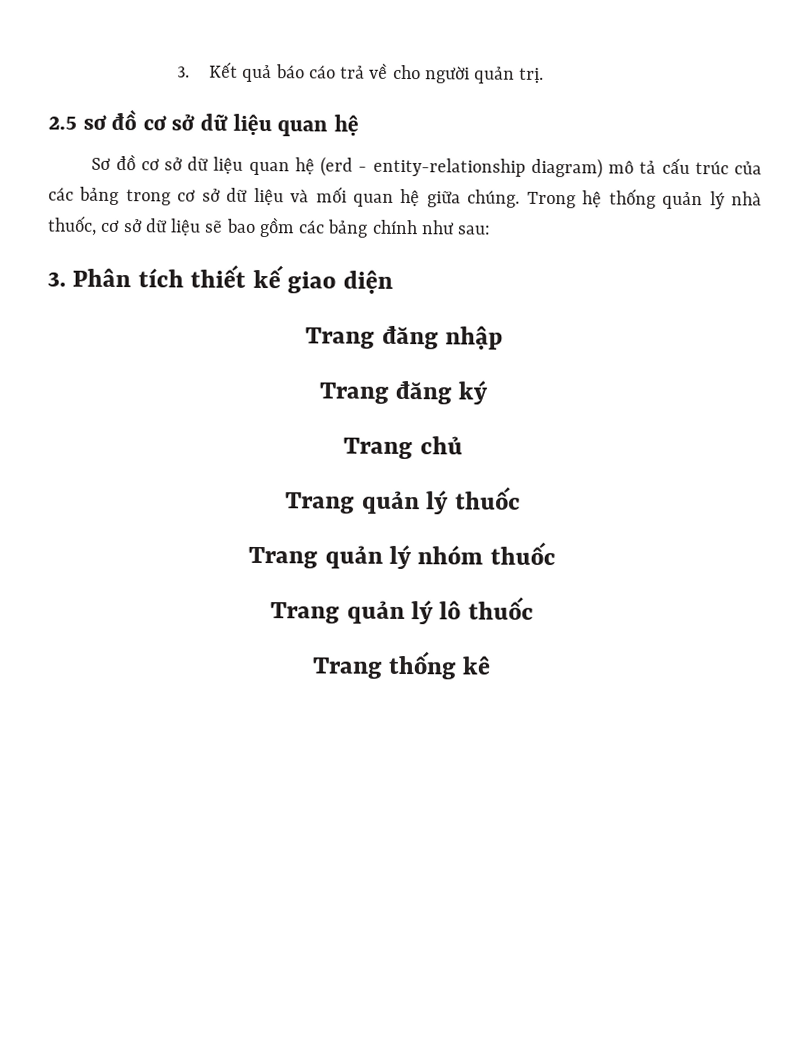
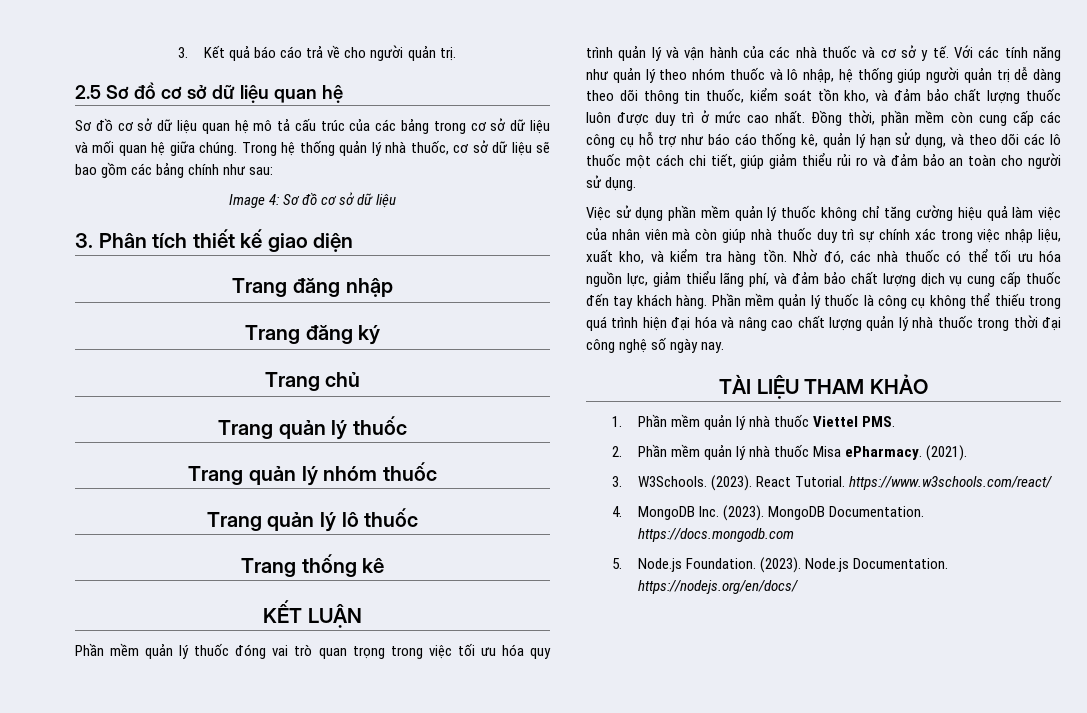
- 2.5 sơ đồ cơ sở dữ liệu quan hệ
+ 2.5 Sơ đồ cơ sở dữ liệu quan hệ
- Sơ đồ cơ sở dữ liệu quan hệ (erd - entity-relationship diagram) mô tả cấu trúc của các bảng trong cơ sở dữ liệu và mối quan hệ giữa chúng.
+ Sơ đồ cơ sở dữ liệu quan hệ mô tả cấu trúc của các bảng trong cơ sở dữ liệu và mối quan hệ giữa chúng.
+ Image 4: Sơ đồ cơ sở dữ liệu
+ KẾT LUẬN
+ Phần mềm quản lý thuốc đóng vai trò quan trọng trong việc tối ưu hóa quy trình quản lý và vận hành của các nhà thuốc và cơ sở y tế. Với các tính năng như quản lý theo nhóm thuốc và lô nhập, hệ thống giúp người quản trị dễ dàng theo dõi thông tin thuốc, kiểm soát tồn kho, và đảm bảo chất lượng thuốc luôn được duy trì ở mức cao nhất. Đồng thời, phần mềm còn cung cấp các công cụ hỗ trợ như báo cáo thống kê, quản lý hạn sử dụng, và theo dõi các lô thuốc một cách chi tiết, giúp giảm thiểu rủi ro và đảm bảo an toàn cho người sử dụng.
+ Việc sử dụng phần mềm quản lý thuốc không chỉ tăng cường hiệu quả làm việc của nhân viên mà còn giúp nhà thuốc duy trì sự chính xác trong việc nhập liệu, xuất kho, và kiểm tra hàng tồn. Nhờ đó, các nhà thuốc có thể tối ưu hóa nguồn lực, giảm thiểu lãng phí, và đảm bảo chất lượng dịch vụ cung cấp thuốc đến tay khách hàng. Phần mềm quản lý thuốc là công cụ không thể thiếu trong quá trình hiện đại hóa và nâng cao chất lượng quản lý nhà thuốc trong thời đại công nghệ số ngày nay.
+ TÀI LIỆU THAM KHẢO
+ 1. Phần mềm quản lý nhà thuốc Viettel PMS.
+ 2. Phần mềm quản lý nhà thuốc Misa ePharmacy. (2021).
+ 3. W3Schools. (2023). React Tutorial. https://www.w3schools.com/react/
+ 4. MongoDB Inc. (2023). MongoDB Documentation. https://docs.mongodb.com
+ 5. Node.js Foundation. (2023). Node.js Documentation. https://nodejs.org/en/docs/

